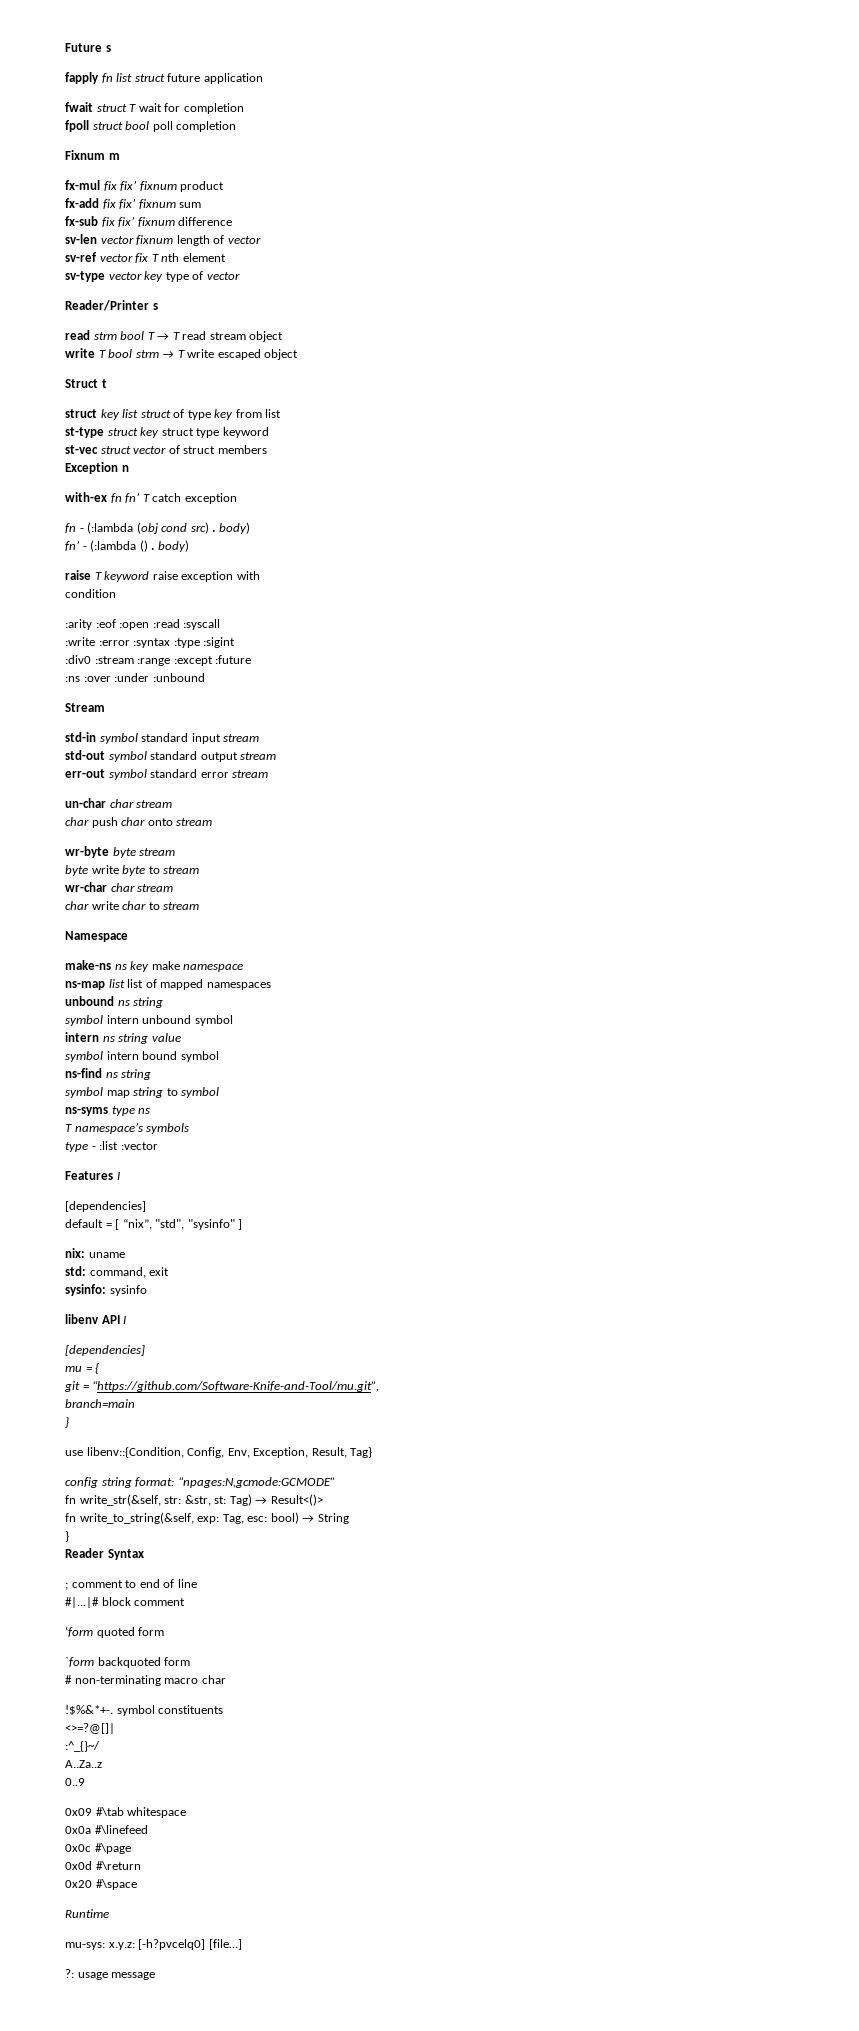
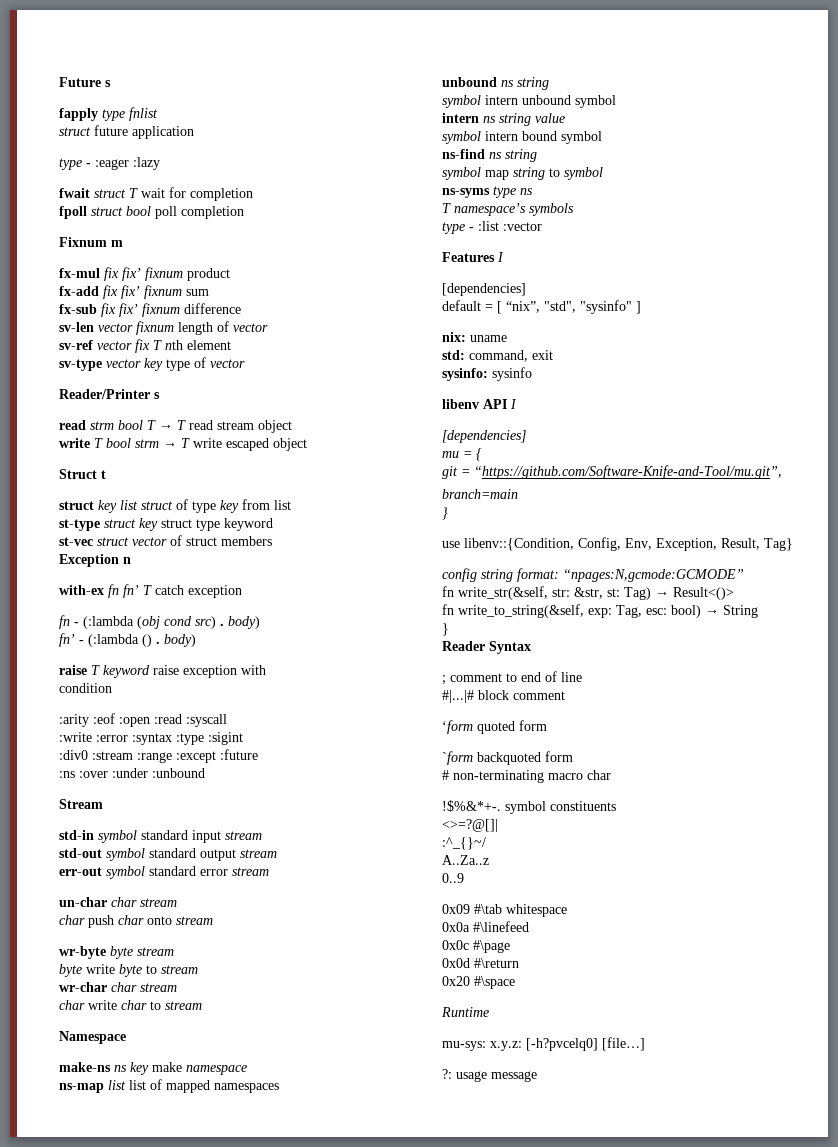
- fapply fn list struct future application
+ fapply type fnlist
+ struct future application
+ type - :eager :lazy

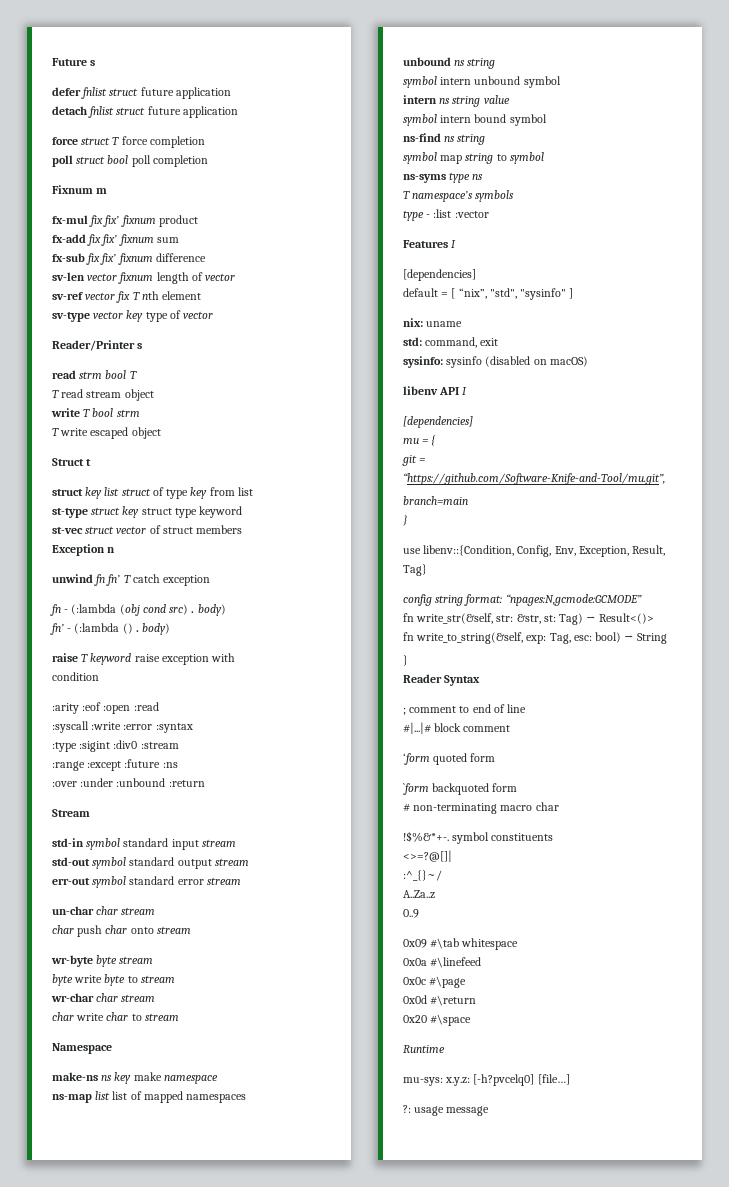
- fapply type fnlist
- struct future application
- type - :eager :lazy
- fwait struct T wait for completion
- fpoll struct bool poll completion
+ defer fnlist struct future application
+ detach fnlist struct future application
+ force struct T force completion
+ poll struct bool poll completion
- read strm bool T → T read stream object
+ read strm bool T
+ T read stream object
- write T bool strm → T write escaped object
+ write T bool strm
+ T write escaped object
- with-ex fn fn’ T catch exception
+ unwind fn fn’ T catch exception
- :arity :eof :open :read :syscall
- :write :error :syntax :type :sigint
- :div0 :stream :range :except :future
- :ns :over :under :unbound
+ :arity :eof :open :read
+ :syscall :write :error :syntax
+ :type :sigint :div0 :stream
+ :range :except :future :ns
+ :over :under :unbound :return
- sysinfo: sysinfo
+ sysinfo: sysinfo (disabled on macOS)

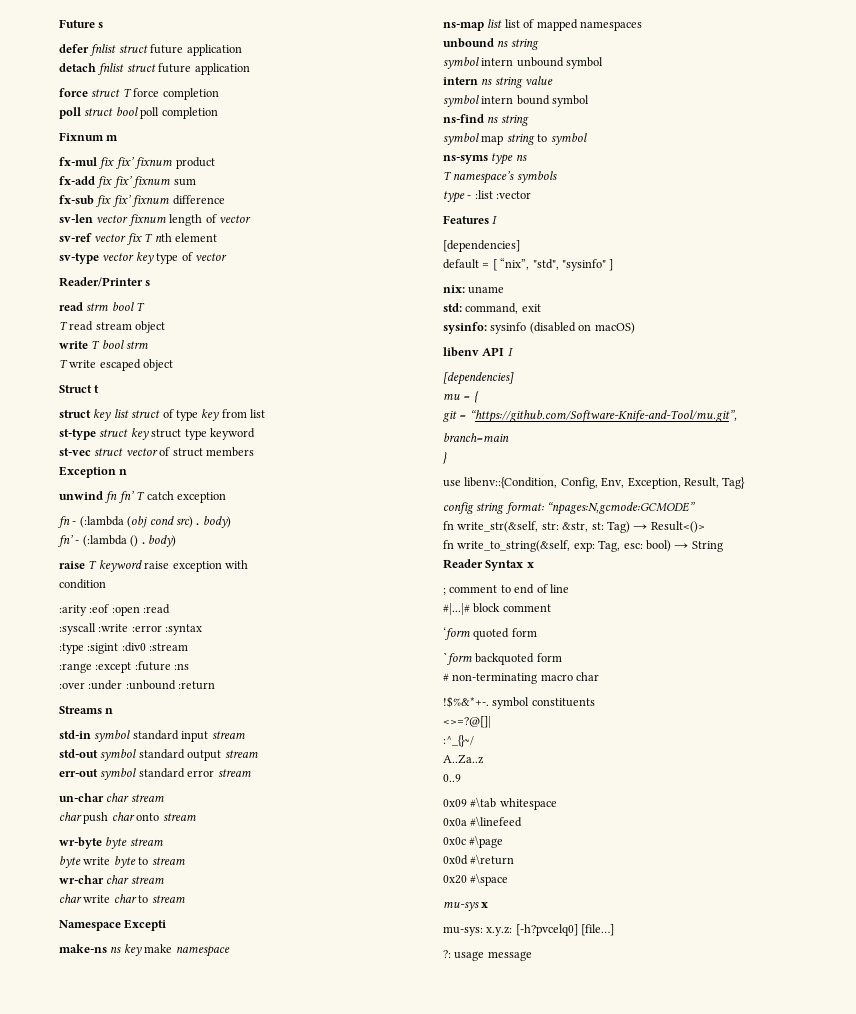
- Stream
+ Streams n
- Namespace
+ Namespace Excepti
  fn write_to_string(&self, exp: Tag, esc: bool) → String
- }
- Reader Syntax
+ Reader Syntax x
- Runtime
+ mu-sys x

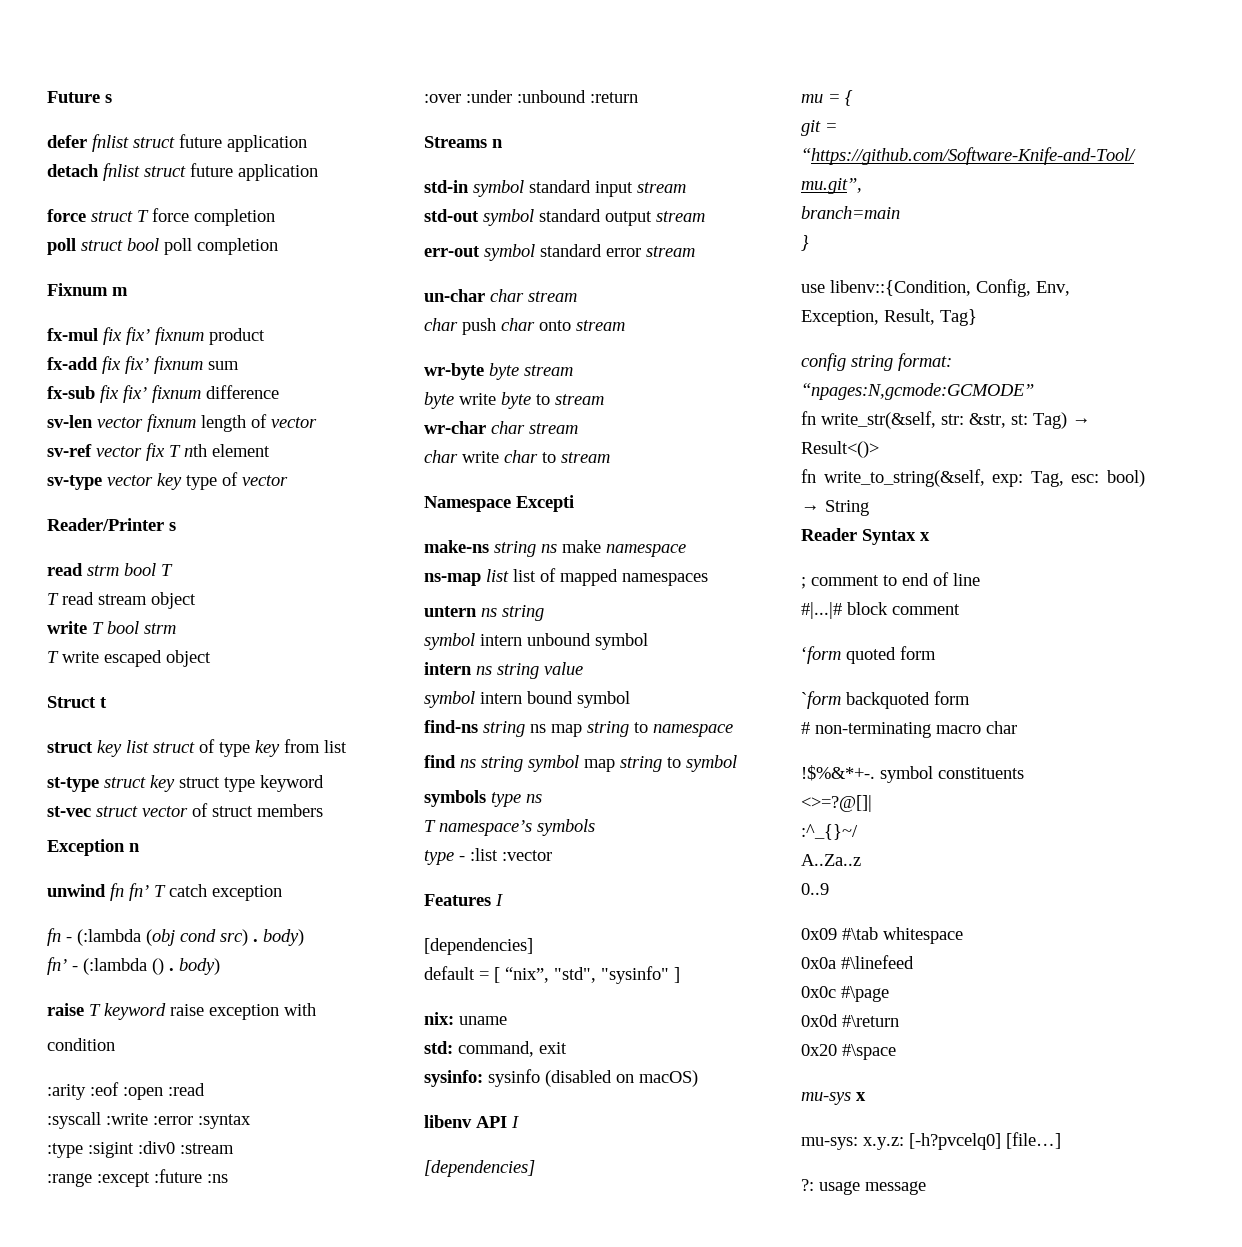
- make-ns ns key make namespace
+ make-ns string ns make namespace
- unbound ns string
+ untern ns string
- ns-find ns string
- symbol map string to symbol
+ find-ns string ns map string to namespace
+ find ns string symbol map string to symbol
- ns-syms type ns
+ symbols type ns

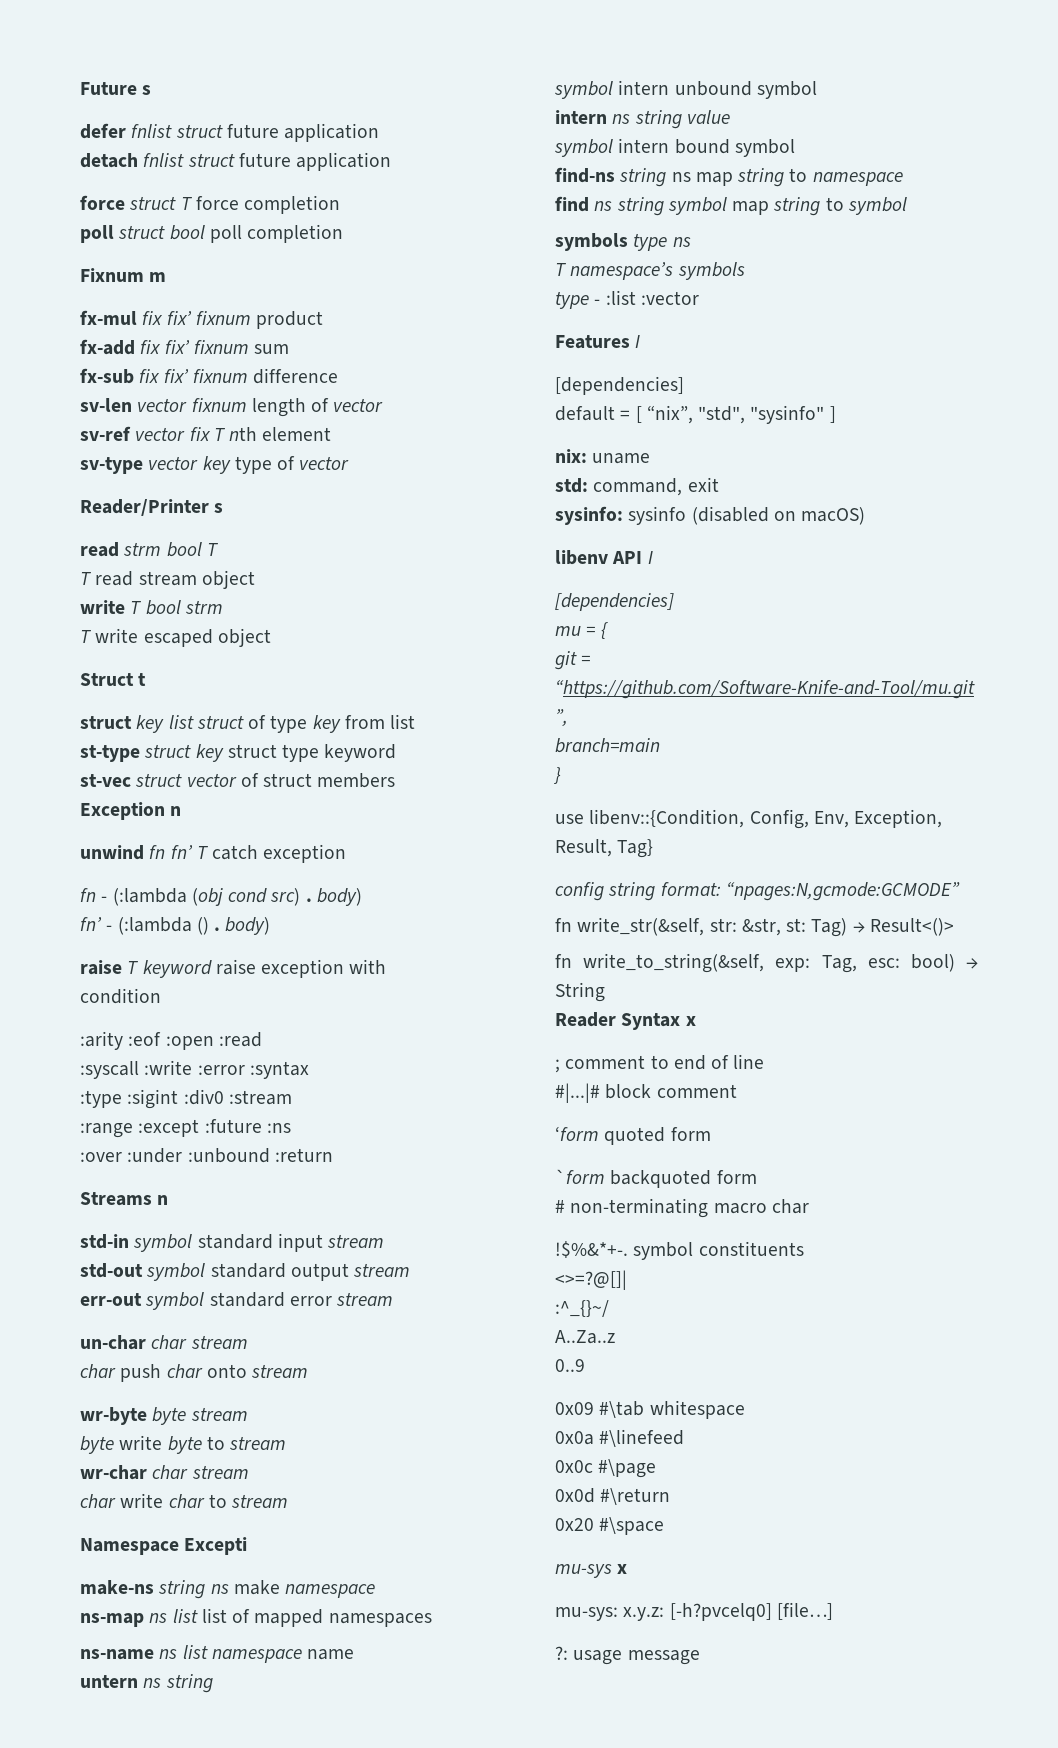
- ns-map list list of mapped namespaces
+ ns-map ns list list of mapped namespaces
+ ns-name ns list namespace name

